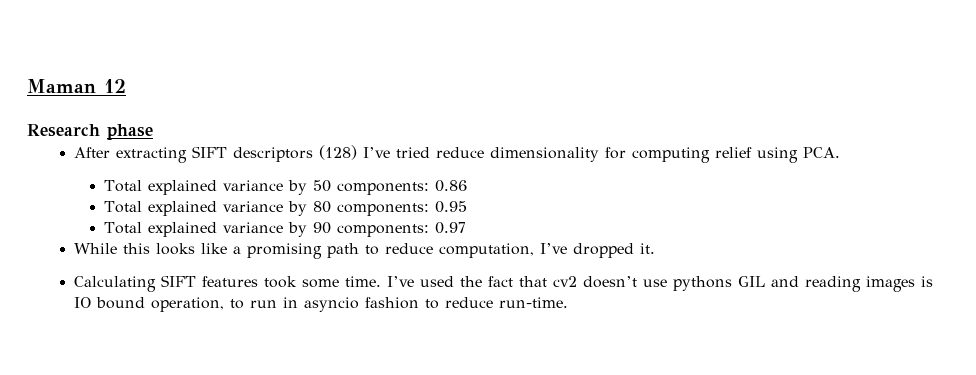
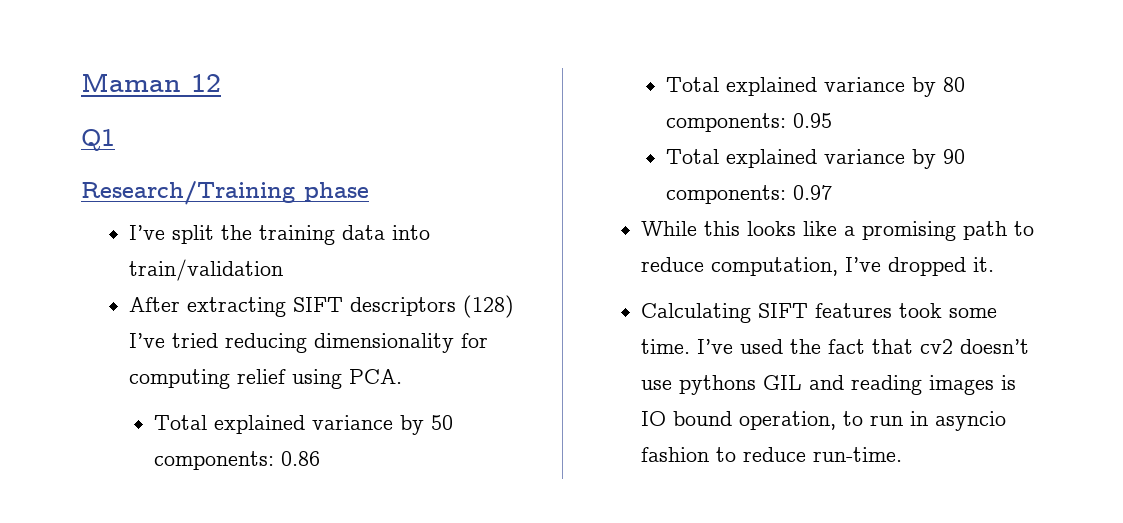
- Research phase
+ Q1
+ Research/Training phase
+ I’ve split the training data into train/validation
- After extracting SIFT descriptors (128) I’ve tried reduce dimensionality for computing relief using PCA.
+ After extracting SIFT descriptors (128) I’ve tried reducing dimensionality for computing relief using PCA.

